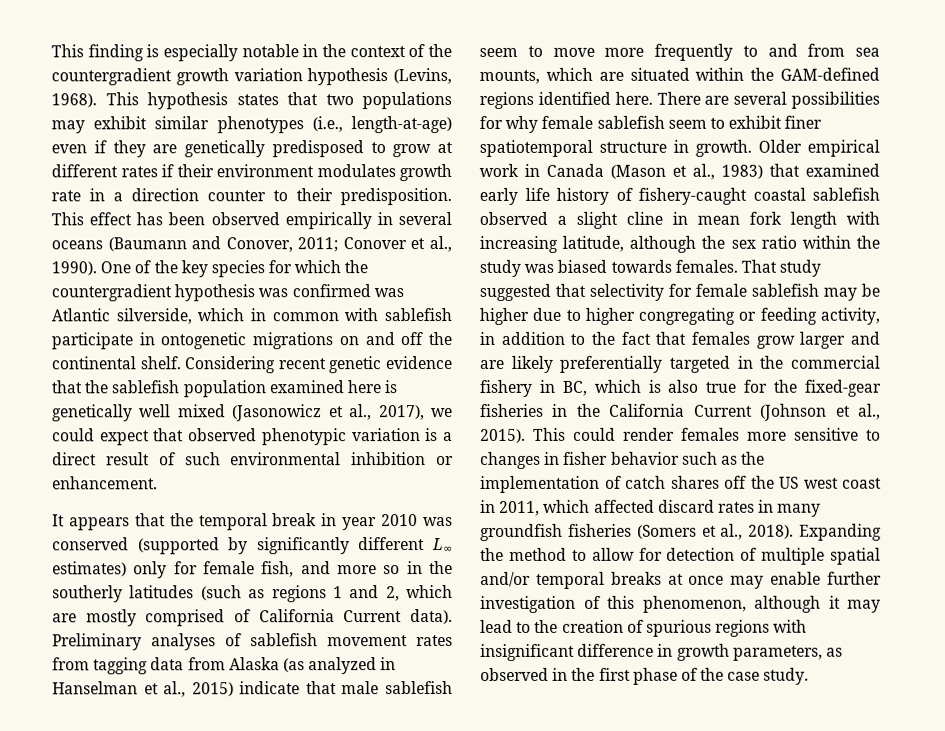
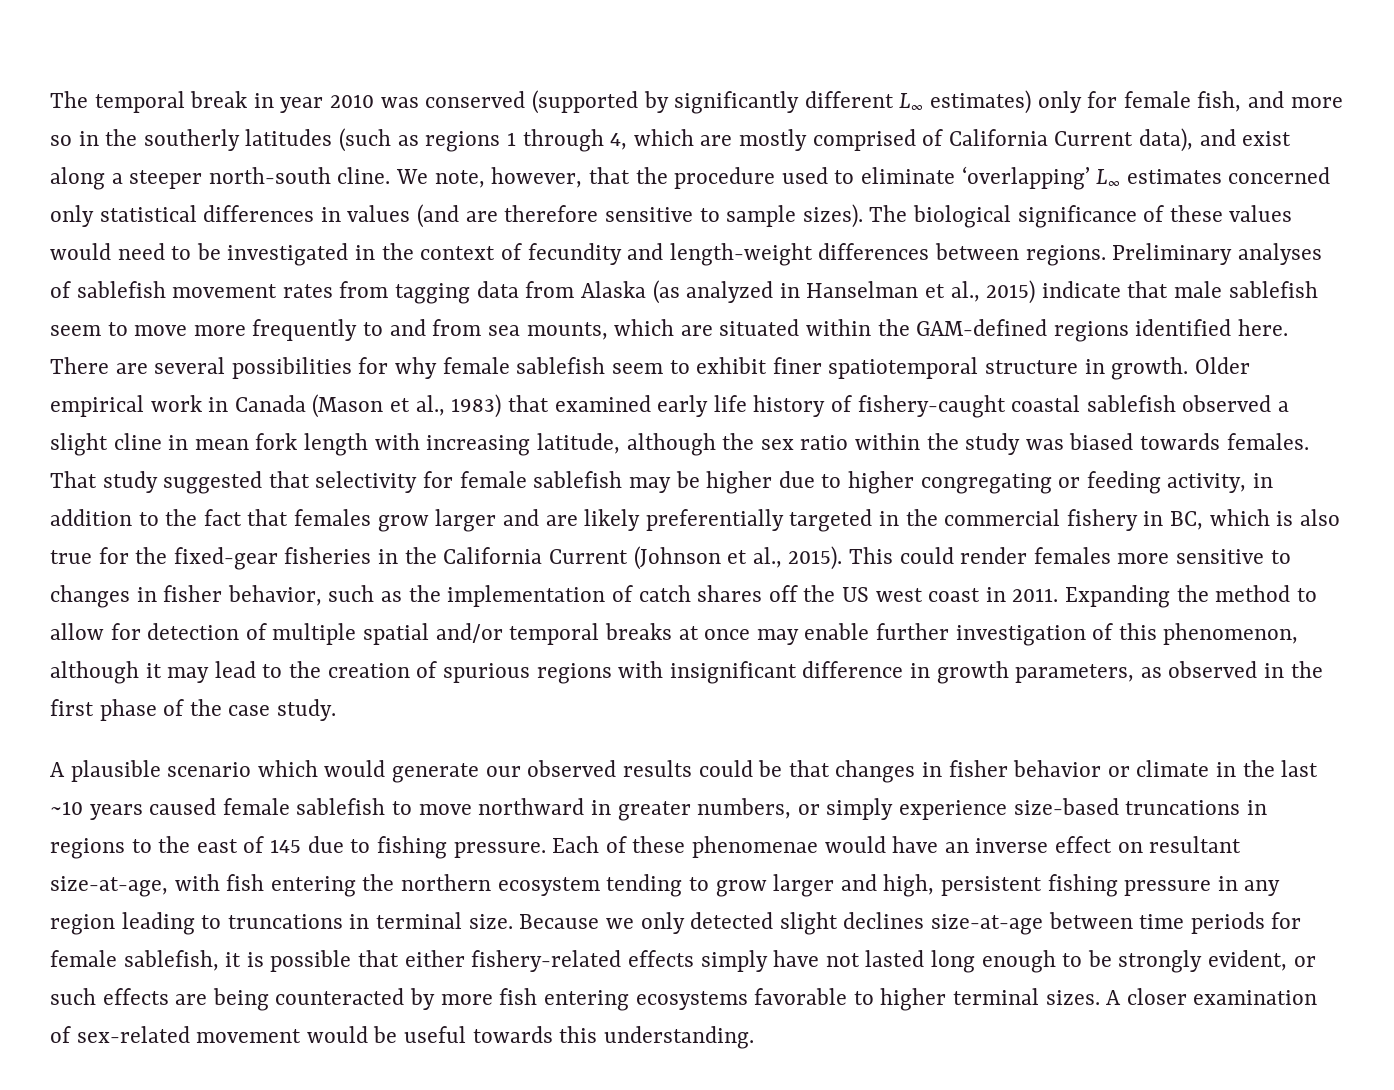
- This finding is especially notable in the context of the countergradient growth variation hypothesis (Levins, 1968). This hypothesis states that two populations may exhibit similar phenotypes (i.e., length-at-age) even if they are genetically predisposed to grow at different rates if their environment modulates growth rate in a direction counter to their predisposition. This effect has been observed empirically in several oceans (Baumann and Conover, 2011; Conover et al., 1990). One of the key species for which the countergradient hypothesis was confirmed was Atlantic silverside, which in common with sablefish participate in ontogenetic migrations on and off the continental shelf. Considering recent genetic evidence that the sablefish population examined here is genetically well mixed (Jasonowicz et al., 2017), we could expect that observed phenotypic variation is a direct result of such environmental inhibition or enhancement.
- It appears that the temporal break in year 2010 was conserved (supported by significantly different L∞ estimates) only for female fish, and more so in the southerly latitudes (such as regions 1 and 2, which are mostly comprised of California Current data).
+ The temporal break in year 2010 was conserved (supported by significantly different L∞ estimates) only for female fish, and more so in the southerly latitudes (such as regions 1 through 4, which are mostly comprised of California Current data), and exist along a steeper north-south cline. We note, however, that the procedure used to eliminate ‘overlapping’ L∞ estimates concerned only statistical differences in values (and are therefore sensitive to sample sizes). The biological significance of these values would need to be investigated in the context of fecundity and length-weight differences between regions.
- This could render females more sensitive to changes in fisher behavior such as the implementation of catch shares off the US west coast in 2011, which affected discard rates in many groundfish fisheries (Somers et al., 2018).
+ This could render females more sensitive to changes in fisher behavior, such as the implementation of catch shares off the US west coast in 2011.
+ A plausible scenario which would generate our observed results could be that changes in fisher behavior or climate in the last ~10 years caused female sablefish to move northward in greater numbers, or simply experience size-based truncations in regions to the east of 145 due to fishing pressure. Each of these phenomenae would have an inverse effect on resultant size-at-age, with fish entering the northern ecosystem tending to grow larger and high, persistent fishing pressure in any region leading to truncations in terminal size. Because we only detected slight declines size-at-age between time periods for female sablefish, it is possible that either fishery-related effects simply have not lasted long enough to be strongly evident, or such effects are being counteracted by more fish entering ecosystems favorable to higher terminal sizes. A closer examination of sex-related movement would be useful towards this understanding.

